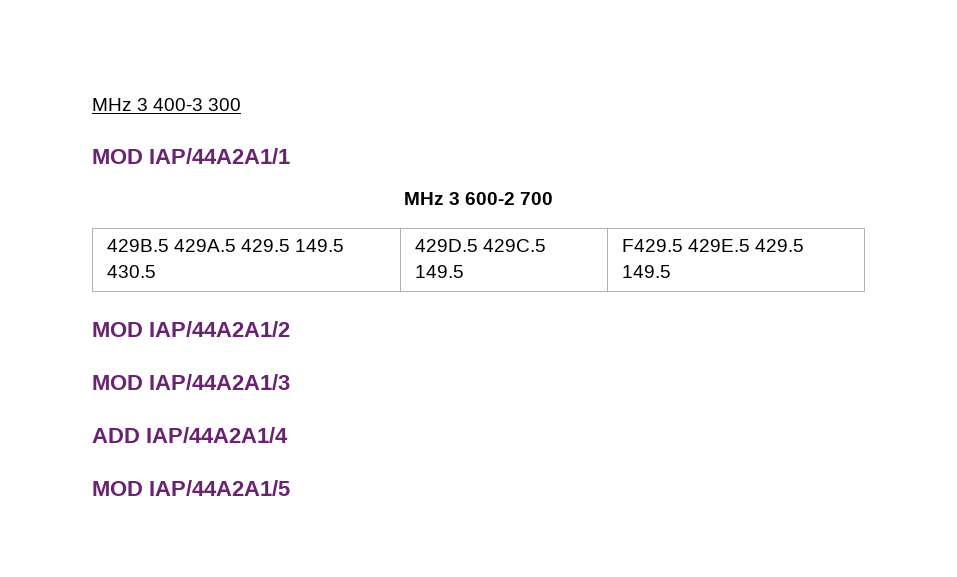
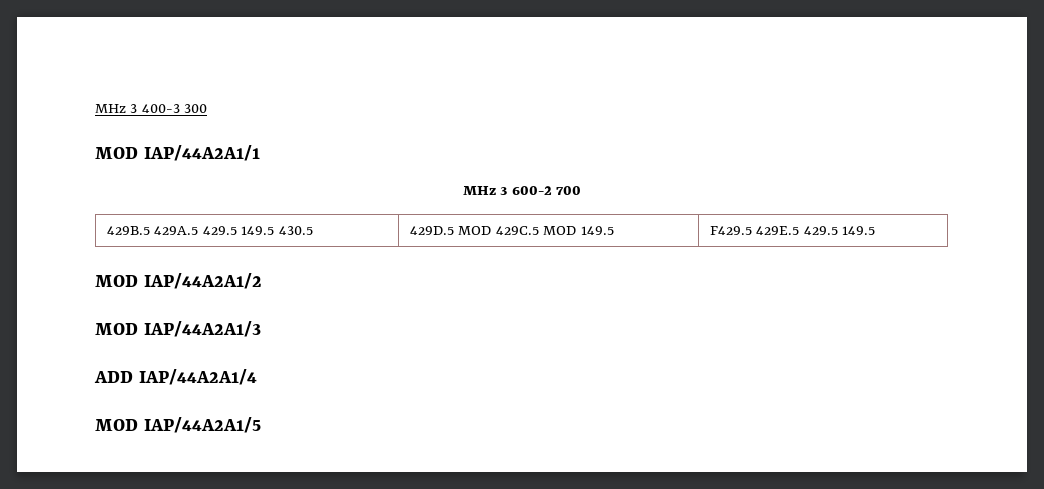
- 429B.5 429A.5 429.5 149.5 430.5 | 429D.5 429C.5 149.5 | F429.5 429E.5 429.5 149.5
+ 429B.5 429A.5 429.5 149.5 430.5 | 429D.5 MOD 429C.5 MOD 149.5 | F429.5 429E.5 429.5 149.5

